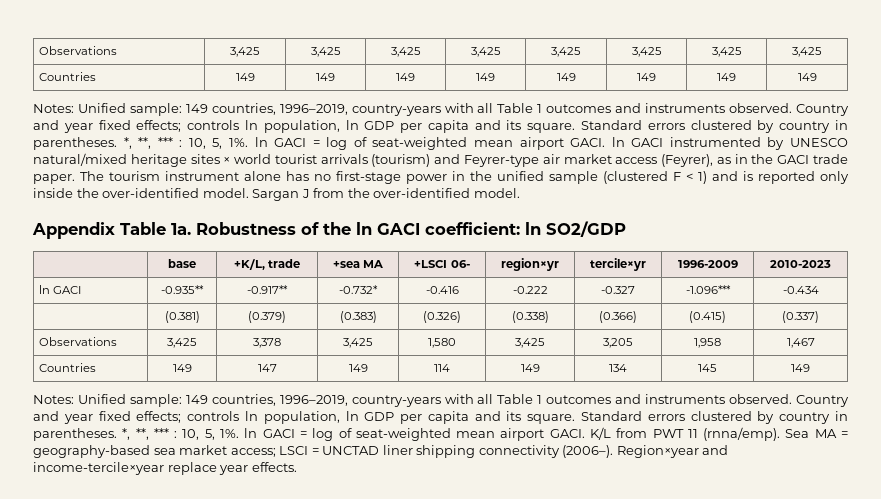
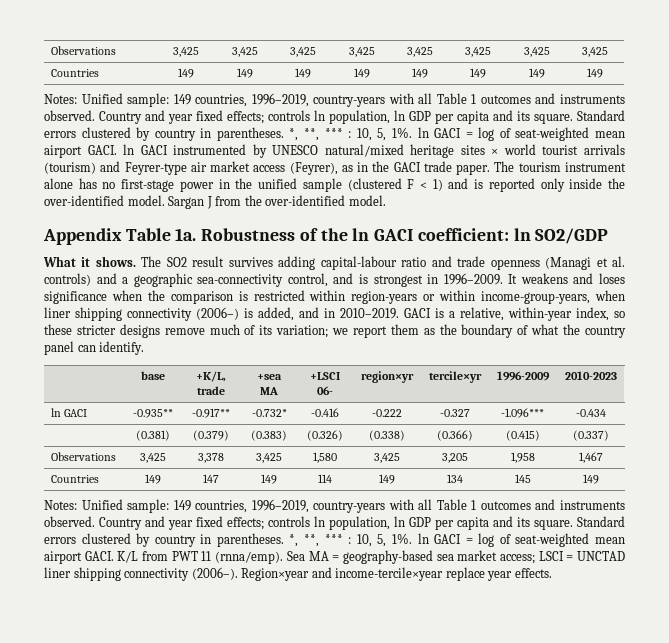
+ What it shows. The SO2 result survives adding capital-labour ratio and trade openness (Managi et al. controls) and a geographic sea-connectivity control, and is strongest in 1996–2009. It weakens and loses significance when the comparison is restricted within region-years or within income-group-years, when liner shipping connectivity (2006–) is added, and in 2010–2019. GACI is a relative, within-year index, so these stricter designs remove much of its variation; we report them as the boundary of what the country panel can identify.

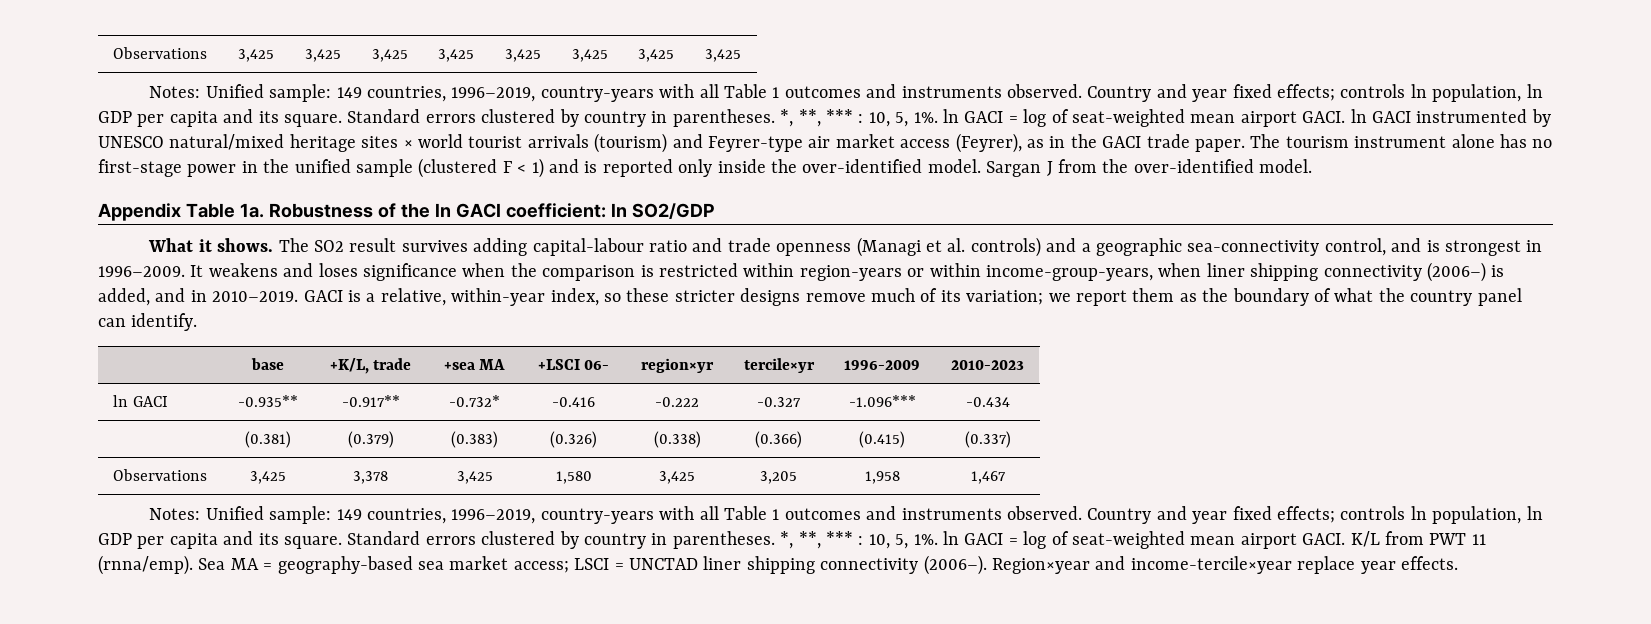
- Countries | 149 | 149 | 149 | 149 | 149 | 149 | 149 | 149
- Countries | 149 | 147 | 149 | 114 | 149 | 134 | 145 | 149

